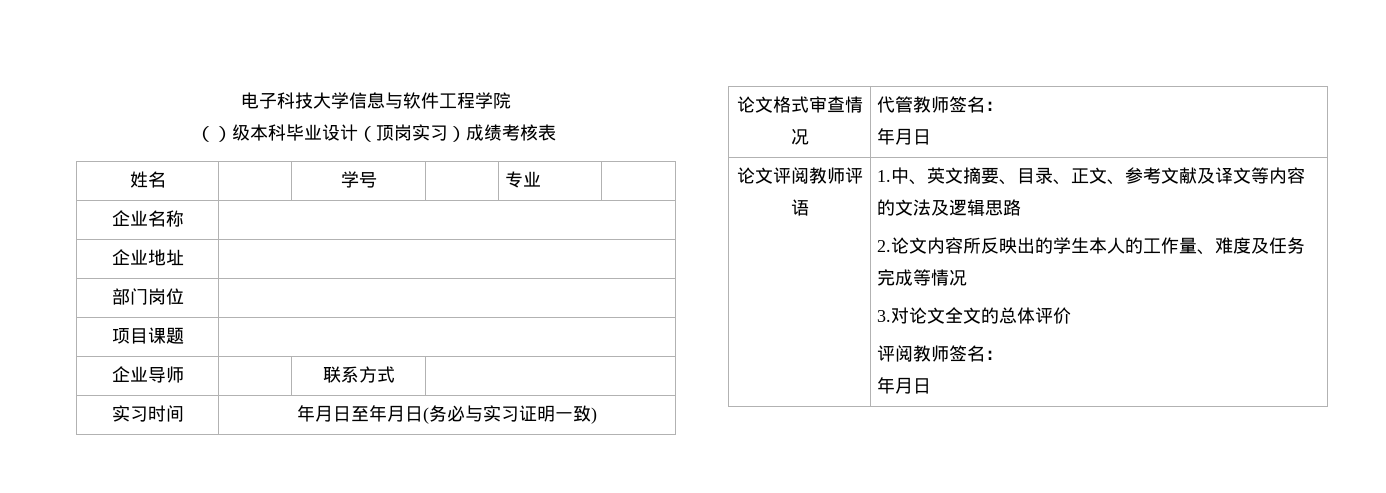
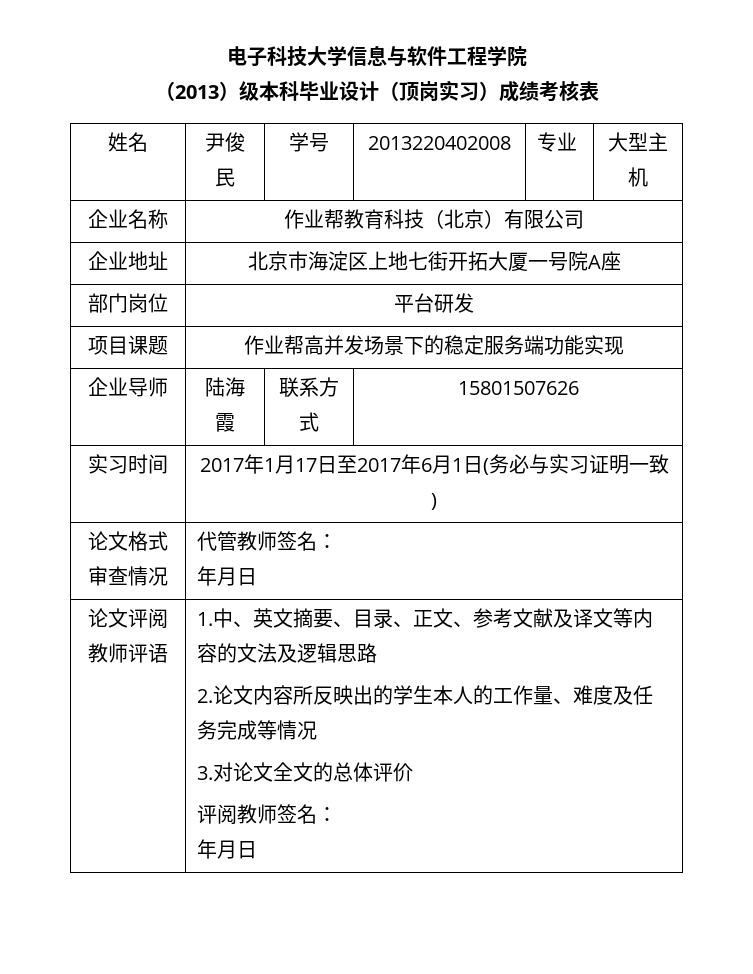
- （）级本科毕业设计（顶岗实习）成绩考核表
+ （2013）级本科毕业设计（顶岗实习）成绩考核表
- 姓名 | | 学号 | | 专业 |
+ 姓名 | 尹俊民 | 学号 | 2013220402008 | 专业 | 大型主机
- 企业名称 |
- 企业地址 |
+ 企业名称 | 作业帮教育科技（北京）有限公司
+ 企业地址 | 北京市海淀区上地七街开拓大厦一号院A座
- 部门岗位 |
+ 部门岗位 | 平台研发
- 项目课题 |
+ 项目课题 | 作业帮高并发场景下的稳定服务端功能实现
- 企业导师 | | 联系方式 |
+ 企业导师 | 陆海霞 | 联系方式 | 15801507626
- 实习时间 | 年月日至年月日(务必与实习证明一致)
+ 实习时间 | 2017年1月17日至2017年6月1日(务必与实习证明一致)

